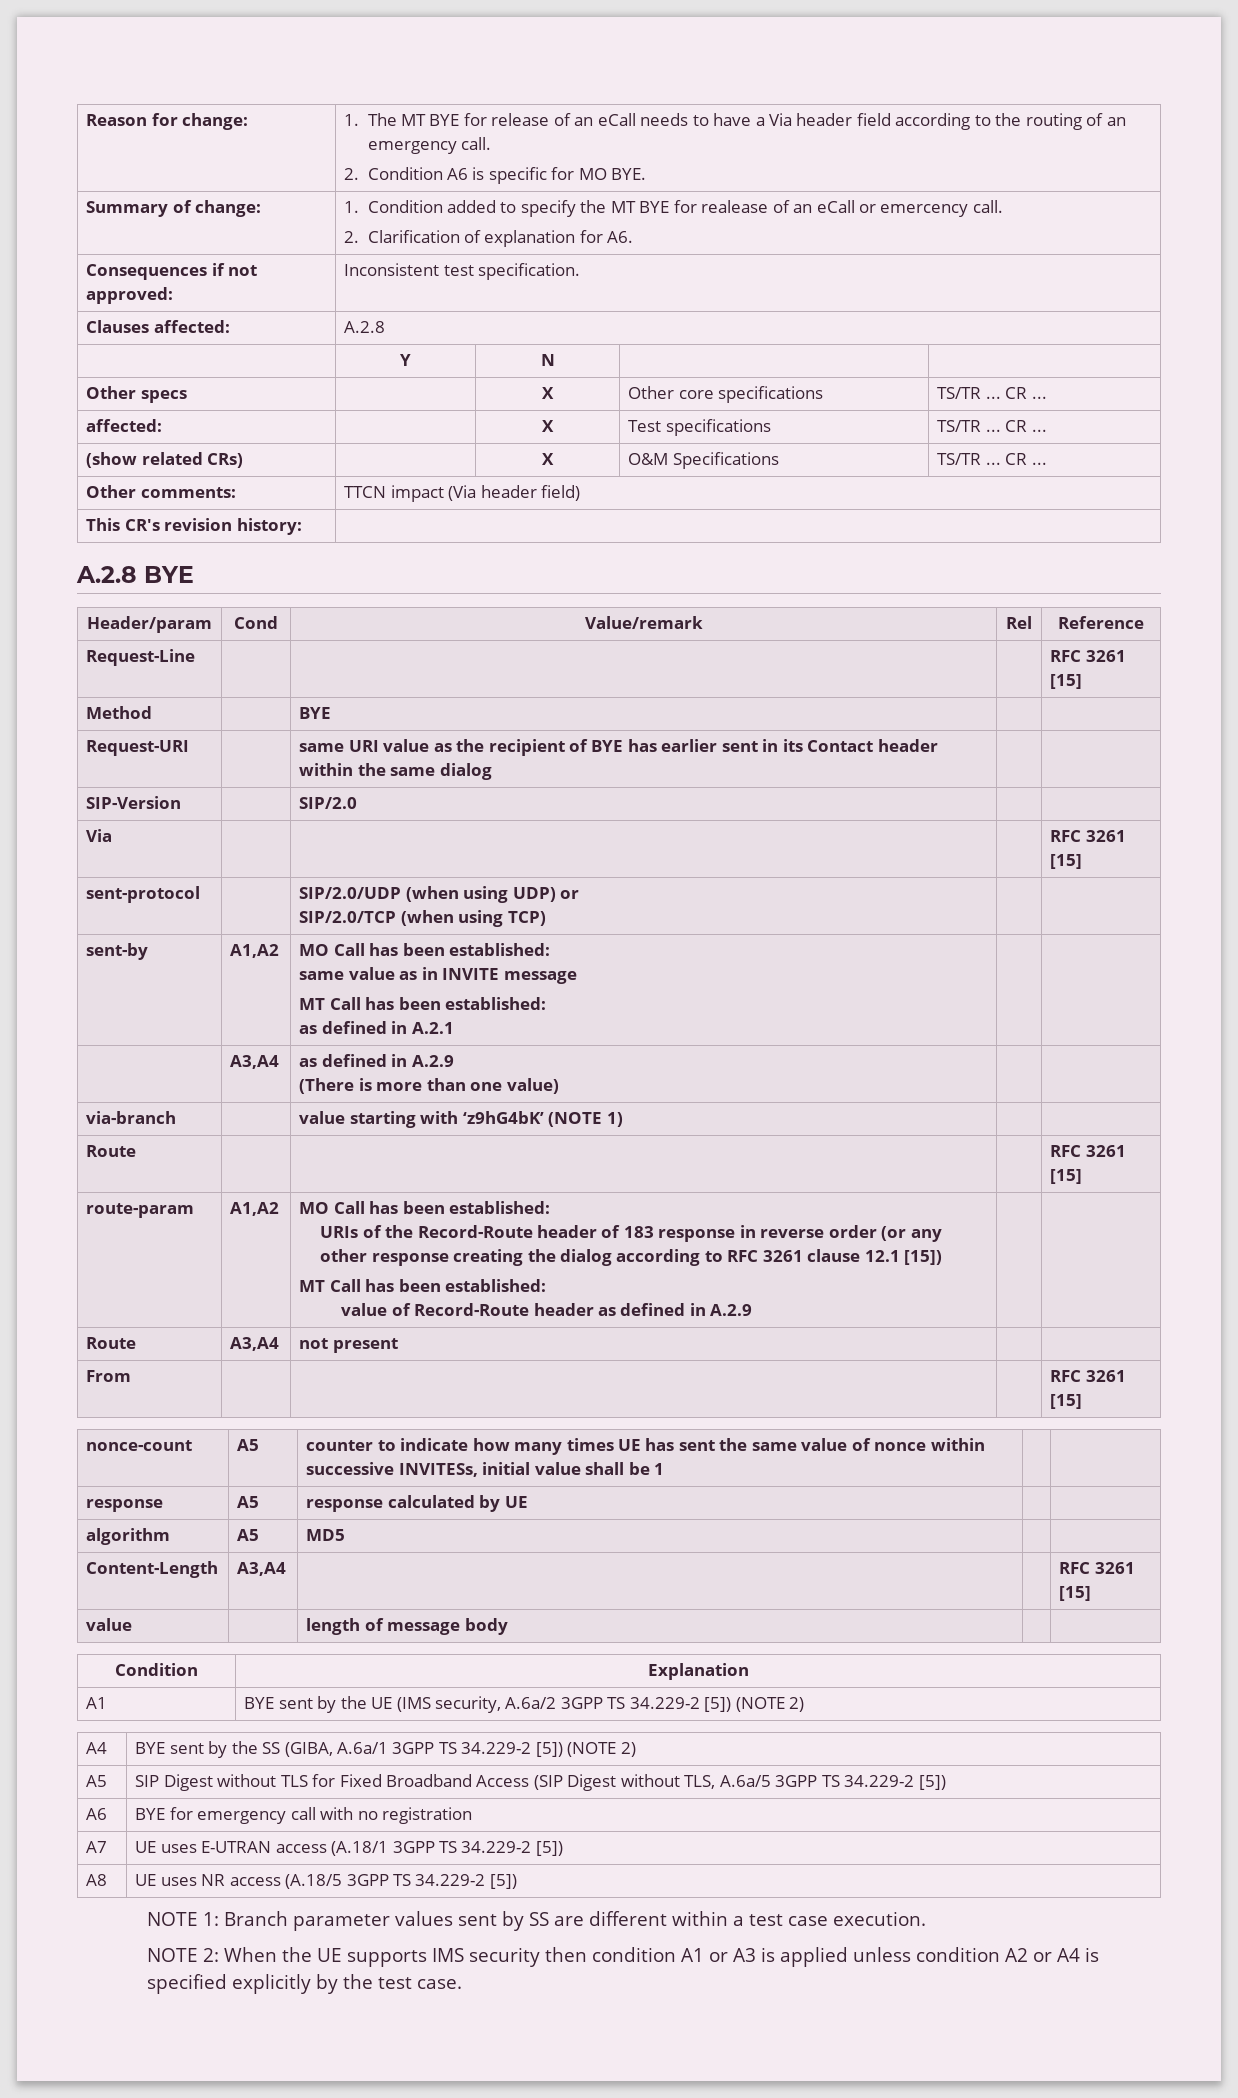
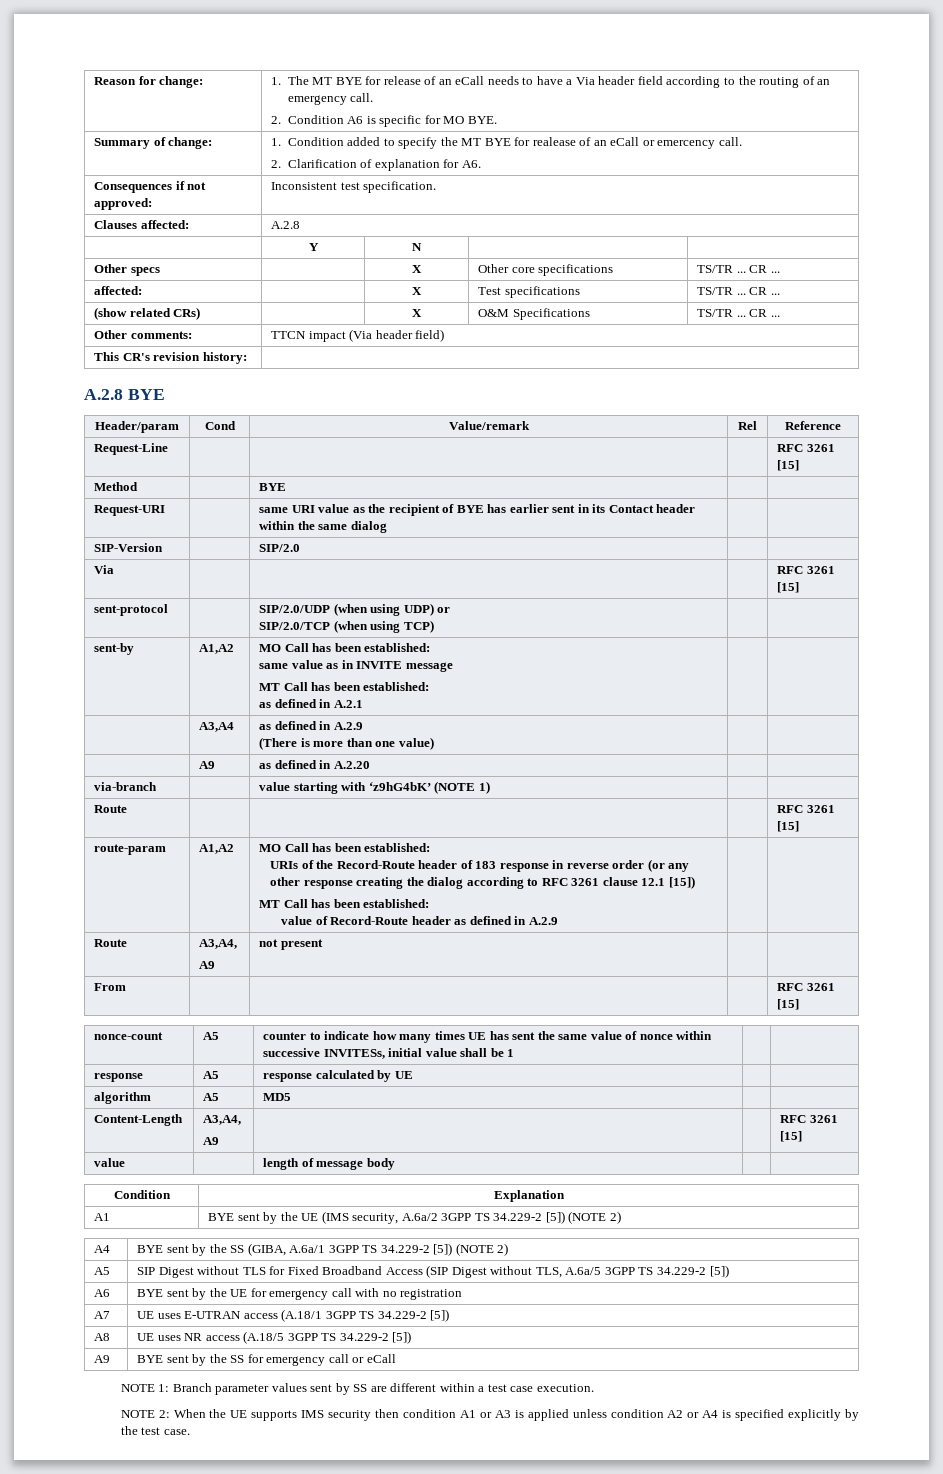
+ | A9 | as defined in A.2.20 | |
- Route | A3,A4 | not present | |
+ Route | A3,A4,
+ A9 | not present | |
- Content-Length | A3,A4 | | | RFC 3261 [15]
+ Content-Length | A3,A4,
+ A9 | | | RFC 3261 [15]
- A6 | BYE for emergency call with no registration
+ A6 | BYE sent by the UE for emergency call with no registration
+ A9 | BYE sent by the SS for emergency call or eCall

